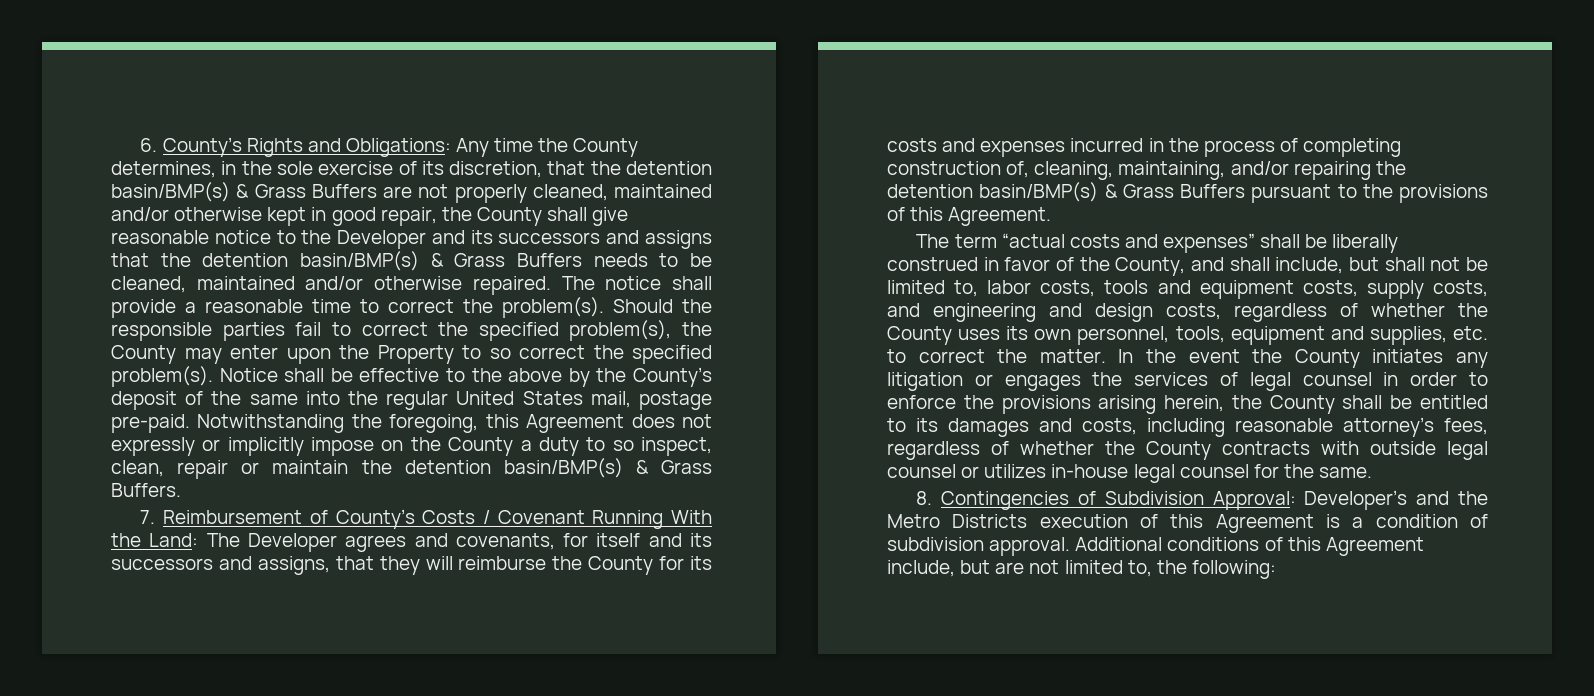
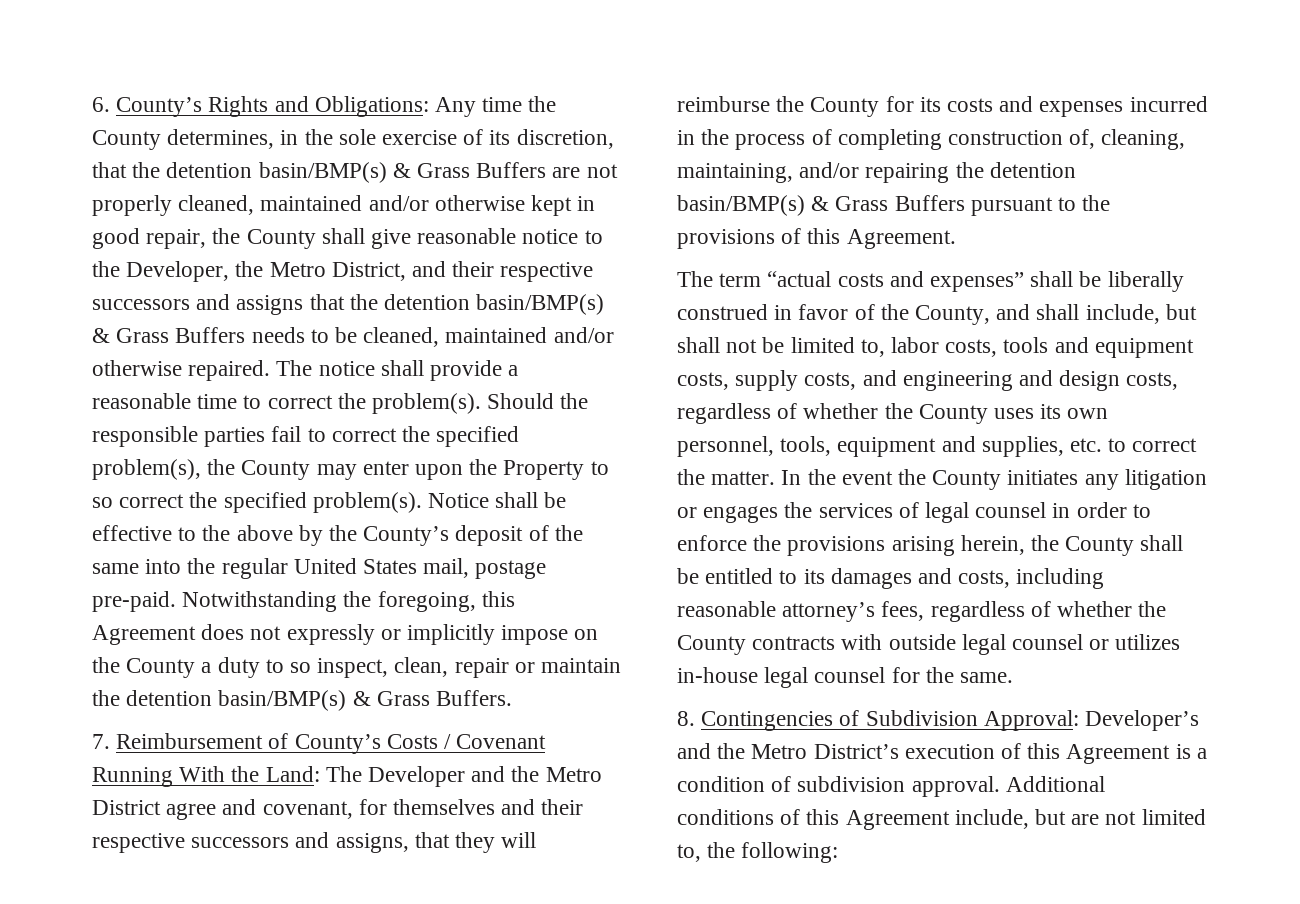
- Any time the County determines, in the sole exercise of its discretion, that the detention basin/BMP(s) & Grass Buffers are not properly cleaned, maintained and/or otherwise kept in good repair, the County shall give reasonable notice to the Developer and its successors and assigns that the detention basin/BMP(s) & Grass Buffers needs to be cleaned, maintained and/or otherwise repaired.
+ Any time the County determines, in the sole exercise of its discretion, that the detention basin/BMP(s) & Grass Buffers are not properly cleaned, maintained and/or otherwise kept in good repair, the County shall give reasonable notice to the Developer, the Metro District, and their respective successors and assigns that the detention basin/BMP(s) & Grass Buffers needs to be cleaned, maintained and/or otherwise repaired.
- 7. Reimbursement of County’s Costs / Covenant Running With the Land: The Developer agrees and covenants, for itself and its successors and assigns, that they will reimburse the County for its costs and expenses incurred in the process of completing construction of, cleaning, maintaining, and/or repairing the detention basin/BMP(s) & Grass Buffers pursuant to the provisions of this Agreement.
+ 7. Reimbursement of County’s Costs / Covenant Running With the Land: The Developer and the Metro District agree and covenant, for themselves and their respective successors and assigns, that they will reimburse the County for its costs and expenses incurred in the process of completing construction of, cleaning, maintaining, and/or repairing the detention basin/BMP(s) & Grass Buffers pursuant to the provisions of this Agreement.
- 8. Contingencies of Subdivision Approval: Developer’s and the Metro Districts execution of this Agreement is a condition of subdivision approval.
+ 8. Contingencies of Subdivision Approval: Developer’s and the Metro District’s execution of this Agreement is a condition of subdivision approval.

